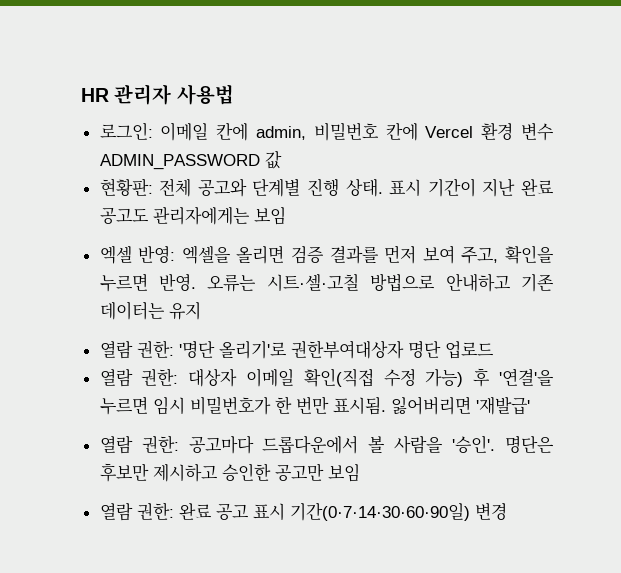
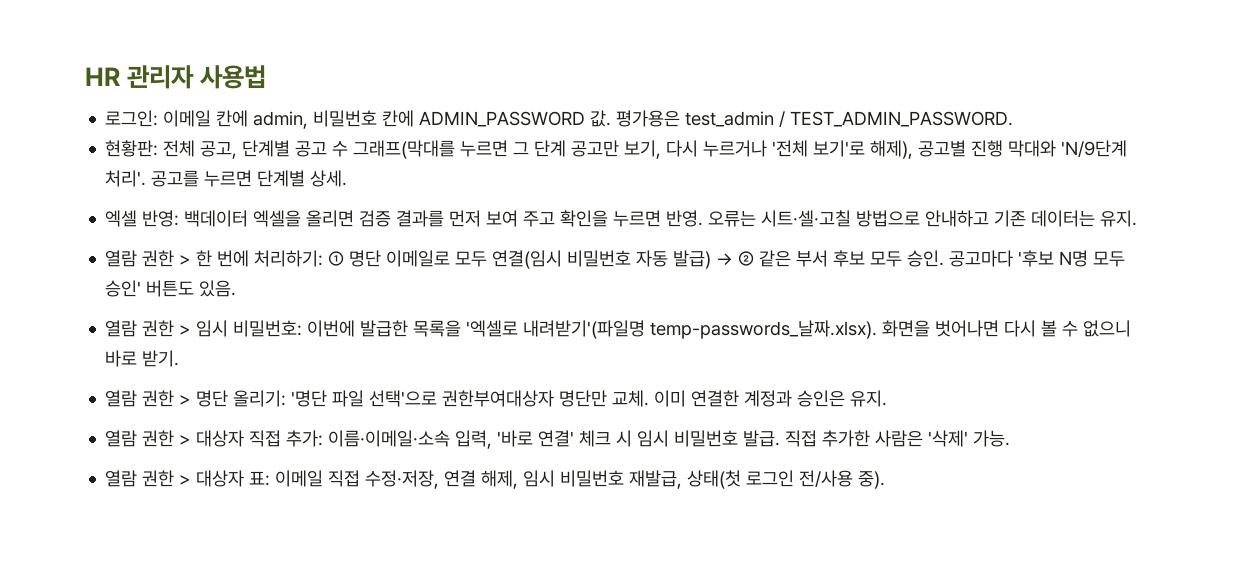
- 로그인: 이메일 칸에 admin, 비밀번호 칸에 Vercel 환경 변수 ADMIN_PASSWORD 값
- 현황판: 전체 공고와 단계별 진행 상태. 표시 기간이 지난 완료 공고도 관리자에게는 보임
+ 로그인: 이메일 칸에 admin, 비밀번호 칸에 ADMIN_PASSWORD 값. 평가용은 test_admin / TEST_ADMIN_PASSWORD.
+ 현황판: 전체 공고, 단계별 공고 수 그래프(막대를 누르면 그 단계 공고만 보기, 다시 누르거나 '전체 보기'로 해제), 공고별 진행 막대와 'N/9단계 처리'. 공고를 누르면 단계별 상세.
- 엑셀 반영: 엑셀을 올리면 검증 결과를 먼저 보여 주고, 확인을 누르면 반영.
+ 엑셀 반영: 백데이터 엑셀을 올리면 검증 결과를 먼저 보여 주고 확인을 누르면 반영.
- 오류는 시트·셀·고칠 방법으로 안내하고 기존 데이터는 유지
- 열람 권한: '명단 올리기'로 권한부여대상자 명단 업로드
- 열람 권한: 대상자 이메일 확인(직접 수정 가능) 후 '연결'을 누르면 임시 비밀번호가 한 번만 표시됨. 잃어버리면 '재발급'
- 열람 권한: 공고마다 드롭다운에서 볼 사람을 '승인'. 명단은 후보만 제시하고 승인한 공고만 보임
- 열람 권한: 완료 공고 표시 기간(0·7·14·30·60·90일) 변경
+ 오류는 시트·셀·고칠 방법으로 안내하고 기존 데이터는 유지.
+ 열람 권한 > 한 번에 처리하기: ① 명단 이메일로 모두 연결(임시 비밀번호 자동 발급) → ② 같은 부서 후보 모두 승인. 공고마다 '후보 N명 모두 승인' 버튼도 있음.
+ 열람 권한 > 임시 비밀번호: 이번에 발급한 목록을 '엑셀로 내려받기'(파일명 temp-passwords_날짜.xlsx). 화면을 벗어나면 다시 볼 수 없으니 바로 받기.
+ 열람 권한 > 명단 올리기: '명단 파일 선택'으로 권한부여대상자 명단만 교체. 이미 연결한 계정과 승인은 유지.
+ 열람 권한 > 대상자 직접 추가: 이름·이메일·소속 입력, '바로 연결' 체크 시 임시 비밀번호 발급. 직접 추가한 사람은 '삭제' 가능.
+ 열람 권한 > 대상자 표: 이메일 직접 수정·저장, 연결 해제, 임시 비밀번호 재발급, 상태(첫 로그인 전/사용 중).

